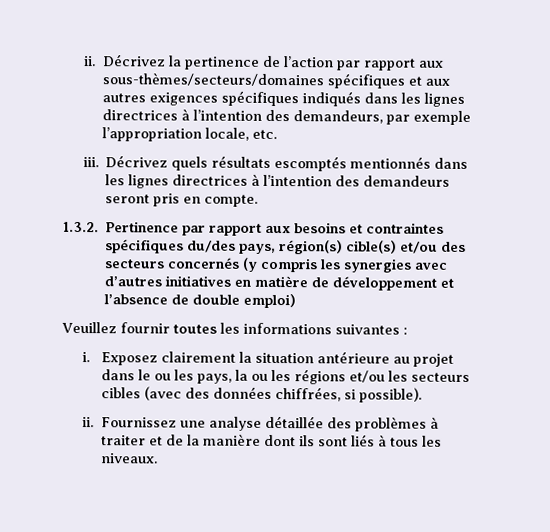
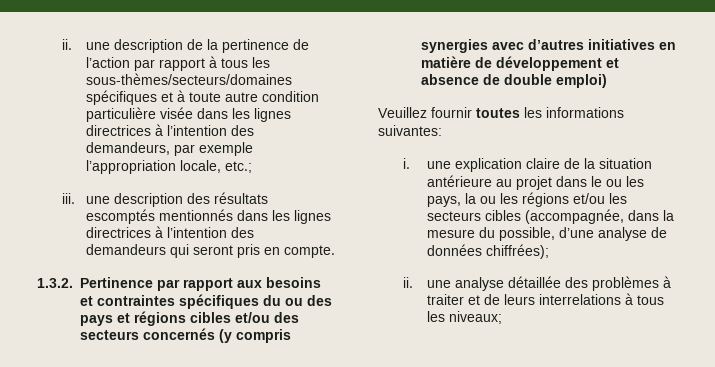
- ii. Décrivez la pertinence de l’action par rapport aux sous-thèmes/secteurs/domaines spécifiques et aux autres exigences spécifiques indiqués dans les lignes directrices à l’intention des demandeurs, par exemple l’appropriation locale, etc.
+ ii. une description de la pertinence de l’action par rapport à tous les sous-thèmes/secteurs/domaines spécifiques et à toute autre condition particulière visée dans les lignes directrices à l’intention des demandeurs, par exemple l’appropriation locale, etc.;
- iii. Décrivez quels résultats escomptés mentionnés dans les lignes directrices à l’intention des demandeurs seront pris en compte.
+ iii. une description des résultats escomptés mentionnés dans les lignes directrices à l’intention des demandeurs qui seront pris en compte.
- 1.3.2. Pertinence par rapport aux besoins et contraintes spécifiques du/des pays, région(s) cible(s) et/ou des secteurs concernés (y compris les synergies avec d’autres initiatives en matière de développement et l’absence de double emploi)
+ 1.3.2. Pertinence par rapport aux besoins et contraintes spécifiques du ou des pays et régions cibles et/ou des secteurs concernés (y compris synergies avec d’autres initiatives en matière de développement et absence de double emploi)
- Veuillez fournir toutes les informations suivantes :
+ Veuillez fournir toutes les informations suivantes:
- i. Exposez clairement la situation antérieure au projet dans le ou les pays, la ou les régions et/ou les secteurs cibles (avec des données chiffrées, si possible).
- ii. Fournissez une analyse détaillée des problèmes à traiter et de la manière dont ils sont liés à tous les niveaux.
+ i. une explication claire de la situation antérieure au projet dans le ou les pays, la ou les régions et/ou les secteurs cibles (accompagnée, dans la mesure du possible, d’une analyse de données chiffrées);
+ ii. une analyse détaillée des problèmes à traiter et de leurs interrelations à tous les niveaux;

